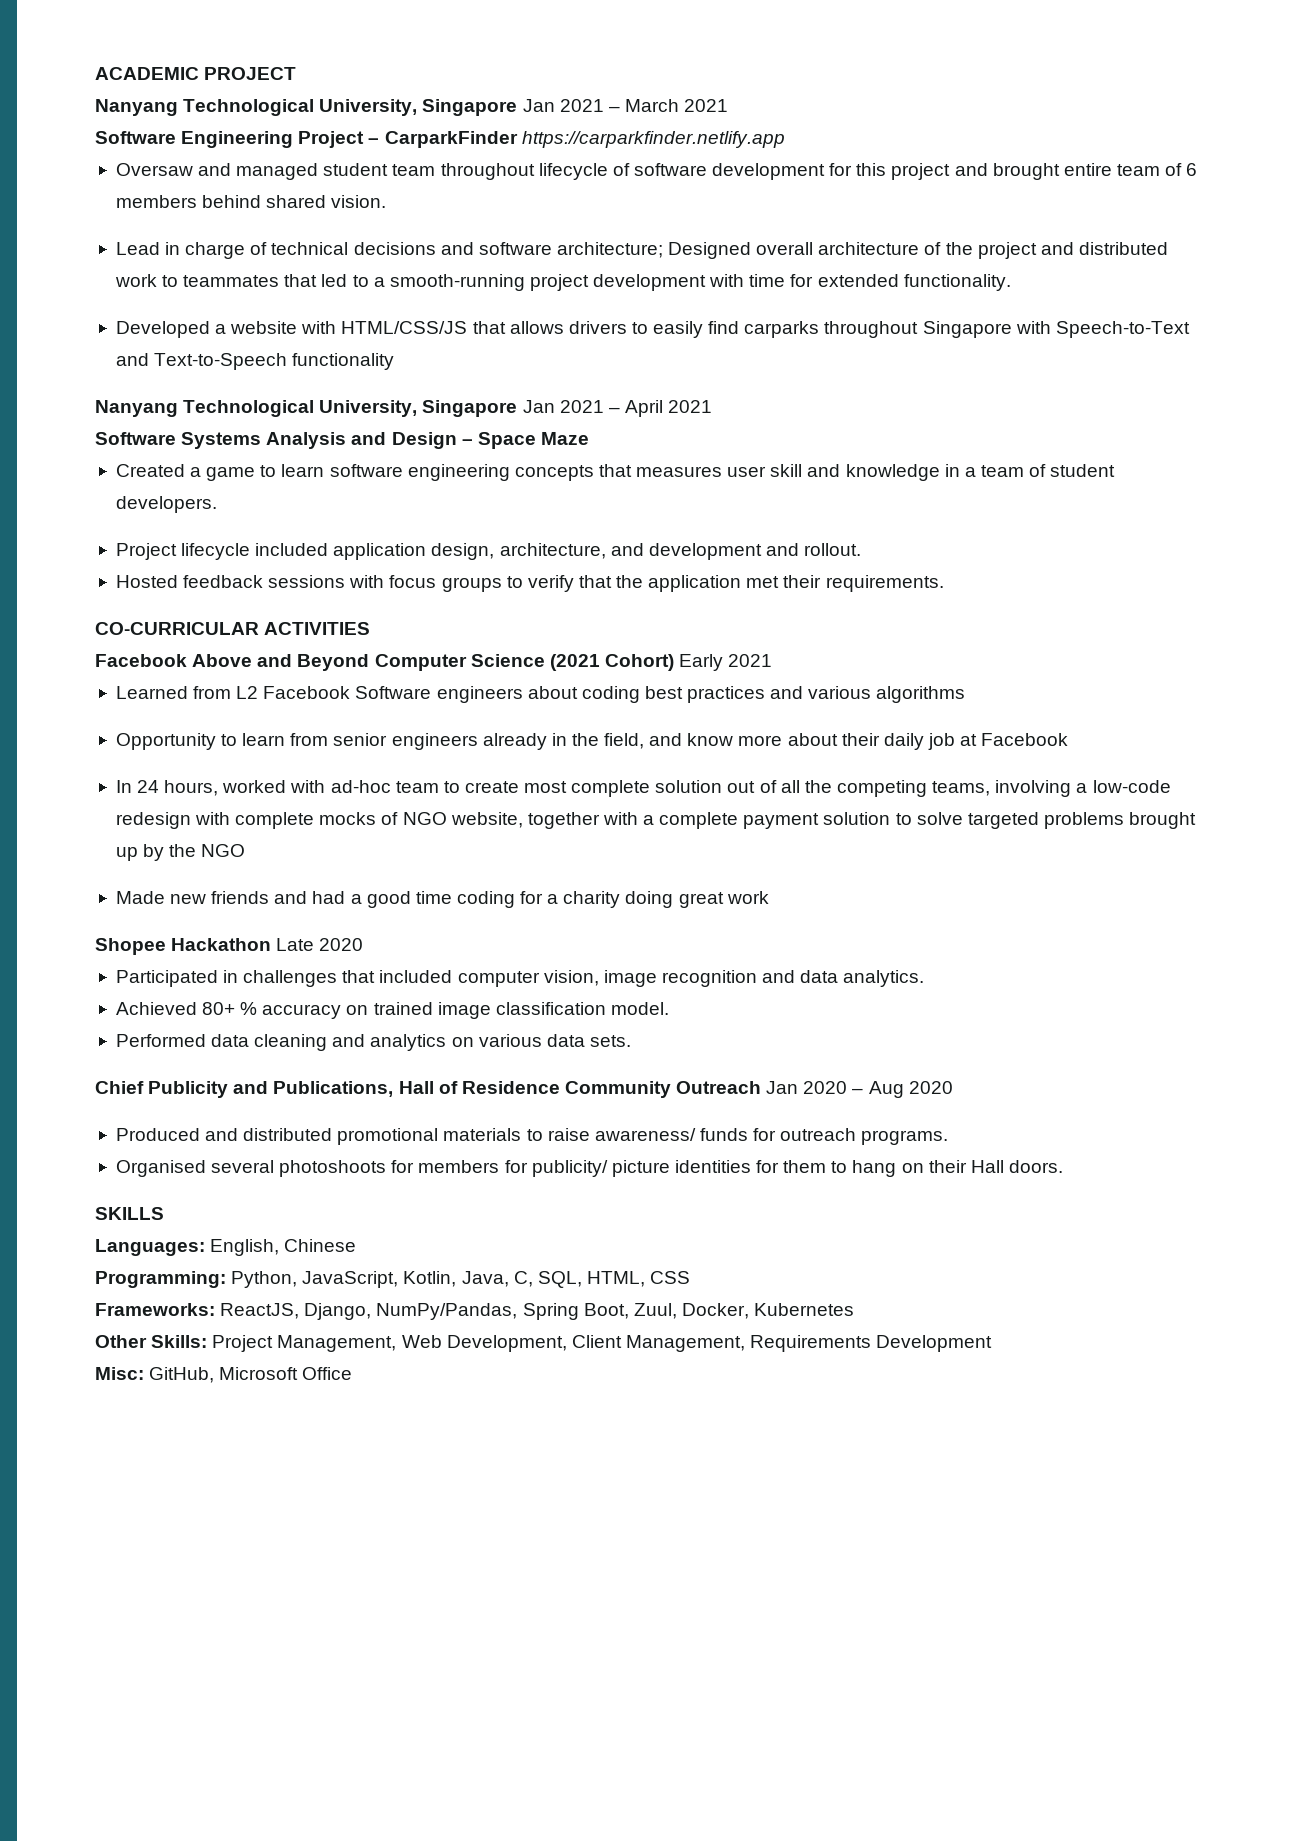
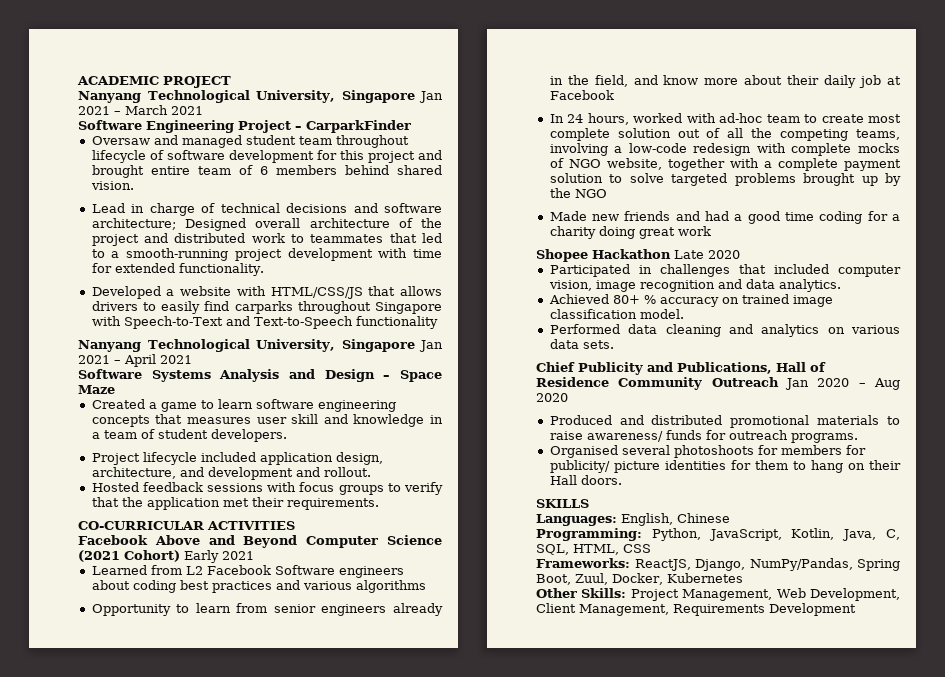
- Software Engineering Project – CarparkFinder https://carparkfinder.netlify.app
+ Software Engineering Project – CarparkFinder
- Misc: GitHub, Microsoft Office

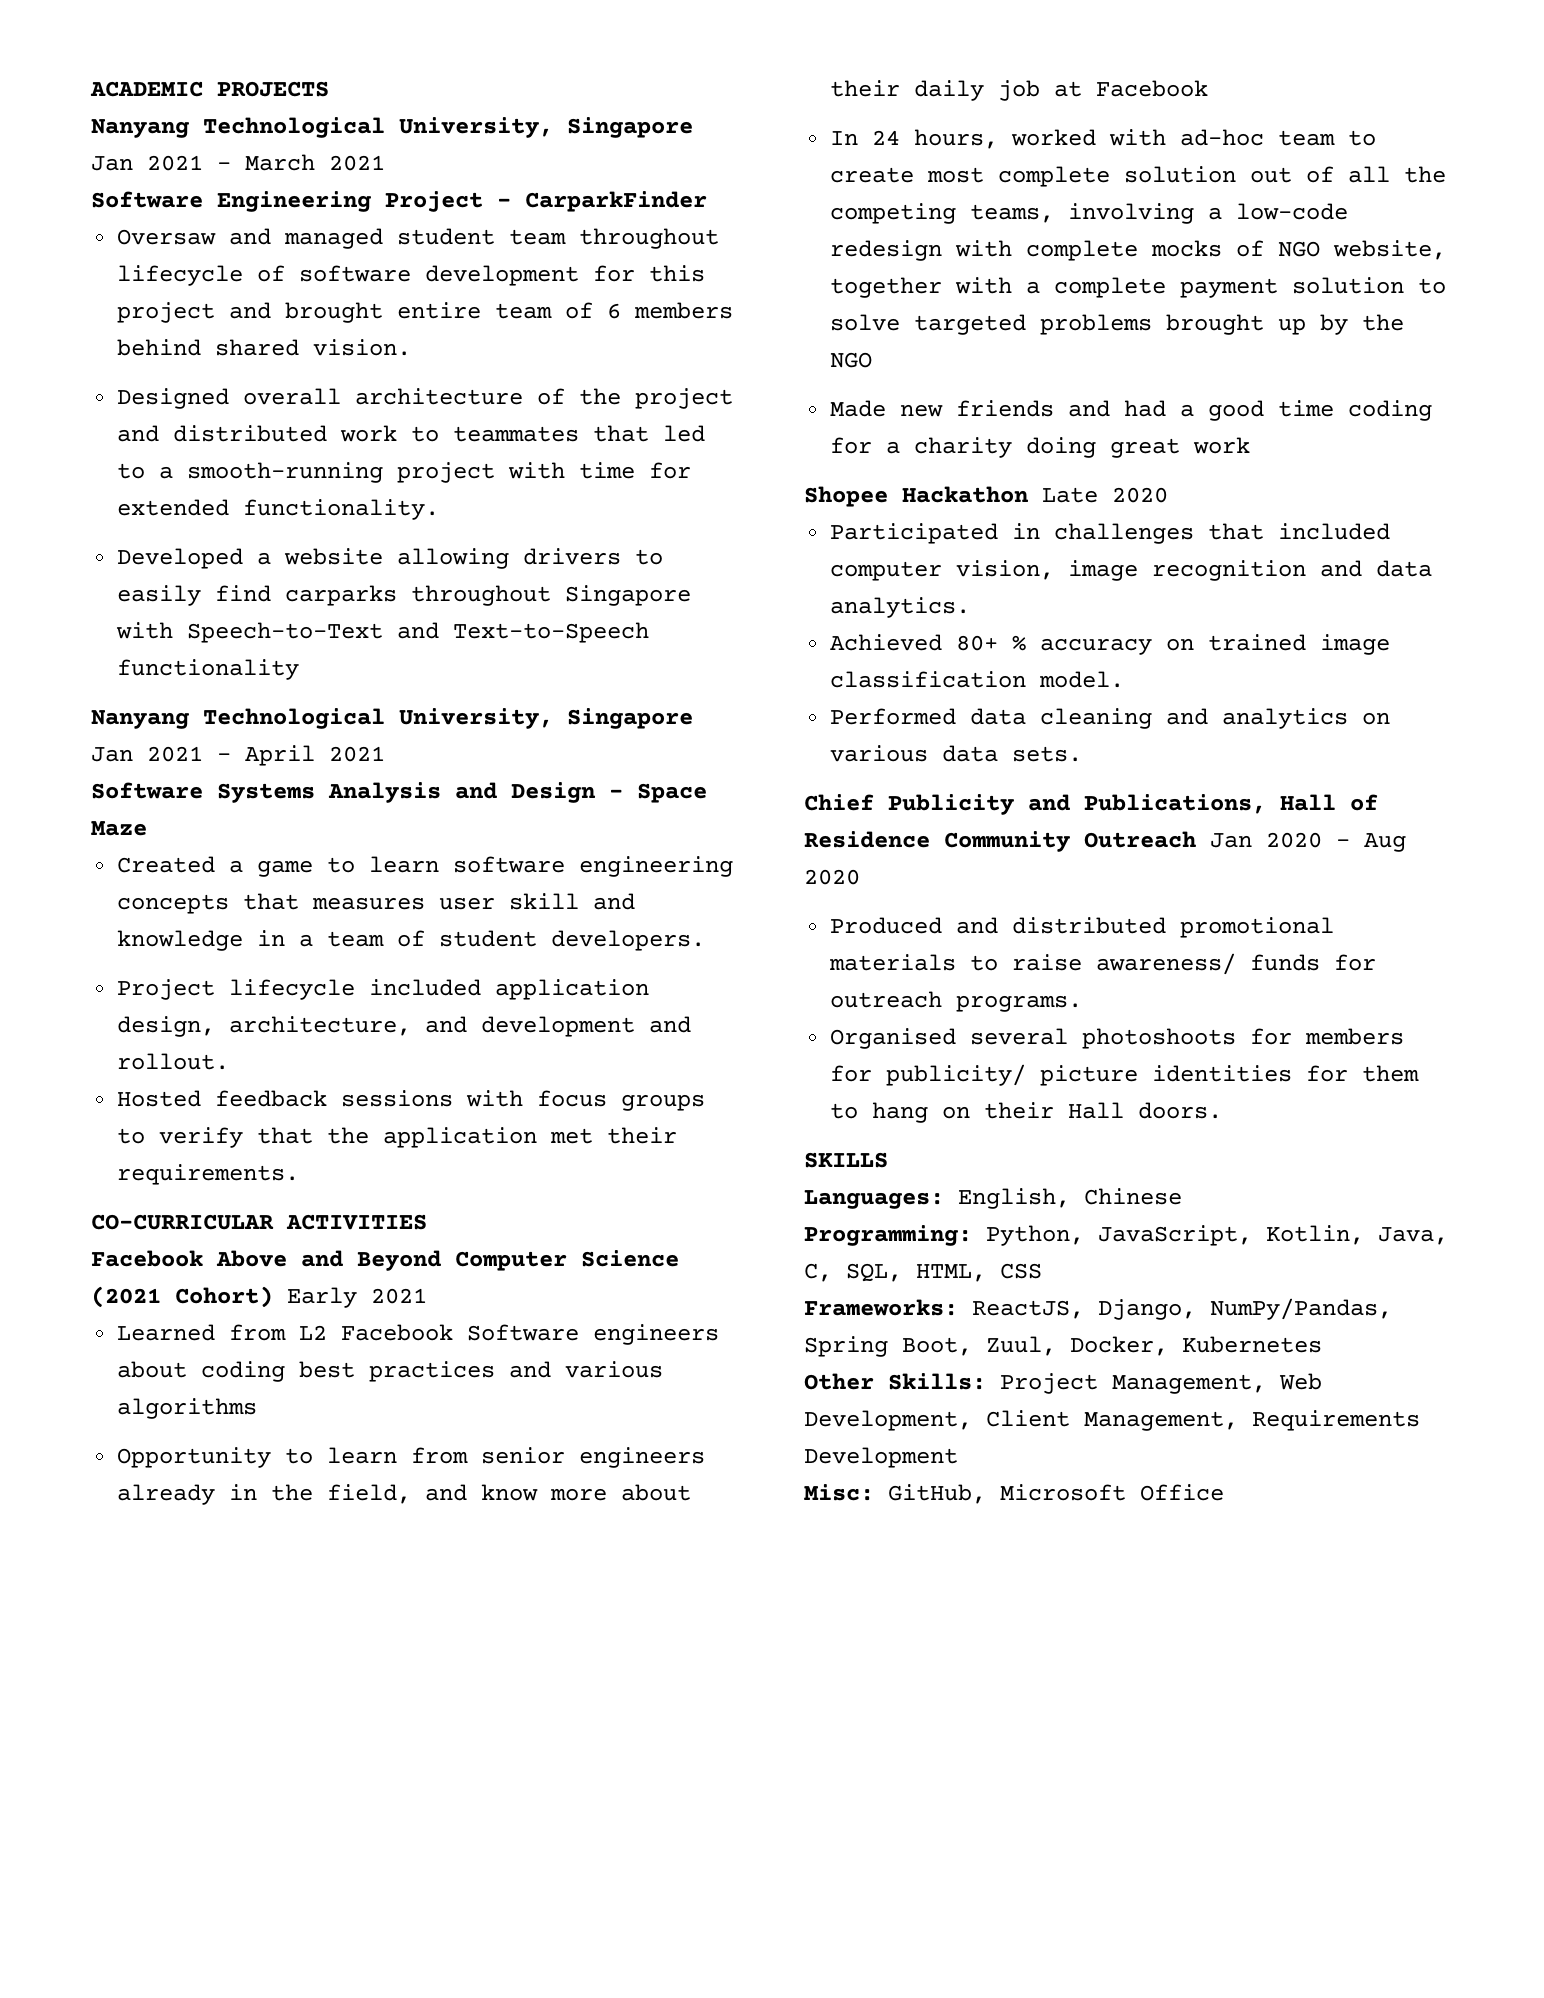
- ACADEMIC PROJECT
+ ACADEMIC PROJECTS
- Lead in charge of technical decisions and software architecture; Designed overall architecture of the project and distributed work to teammates that led to a smooth-running project development with time for extended functionality.
+ Designed overall architecture of the project and distributed work to teammates that led to a smooth-running project with time for extended functionality.
- Developed a website with HTML/CSS/JS that allows drivers to easily find carparks throughout Singapore with Speech-to-Text and Text-to-Speech functionality
+ Developed a website allowing drivers to easily find carparks throughout Singapore with Speech-to-Text and Text-to-Speech functionality
+ Misc: GitHub, Microsoft Office

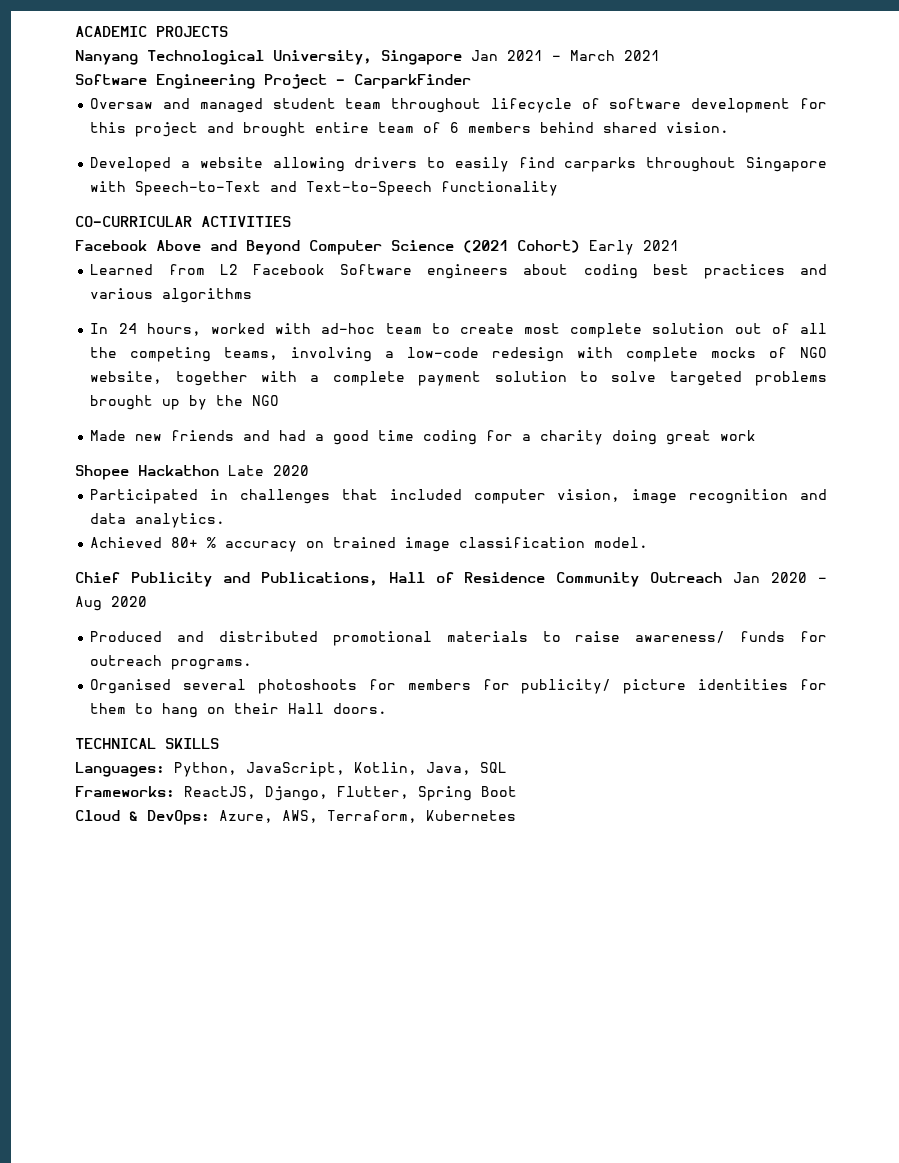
- Designed overall architecture of the project and distributed work to teammates that led to a smooth-running project with time for extended functionality.
- Nanyang Technological University, Singapore Jan 2021 – April 2021
- Software Systems Analysis and Design – Space Maze
- Created a game to learn software engineering concepts that measures user skill and knowledge in a team of student developers.
- Project lifecycle included application design, architecture, and development and rollout.
- Hosted feedback sessions with focus groups to verify that the application met their requirements.
- Opportunity to learn from senior engineers already in the field, and know more about their daily job at Facebook
- Performed data cleaning and analytics on various data sets.
- SKILLS
+ TECHNICAL SKILLS
- Languages: English, Chinese
- Programming: Python, JavaScript, Kotlin, Java, C, SQL, HTML, CSS
+ Languages: Python, JavaScript, Kotlin, Java, SQL
- Frameworks: ReactJS, Django, NumPy/Pandas, Spring Boot, Zuul, Docker, Kubernetes
- Other Skills: Project Management, Web Development, Client Management, Requirements Development
- Misc: GitHub, Microsoft Office
+ Frameworks: ReactJS, Django, Flutter, Spring Boot
+ Cloud & DevOps: Azure, AWS, Terraform, Kubernetes

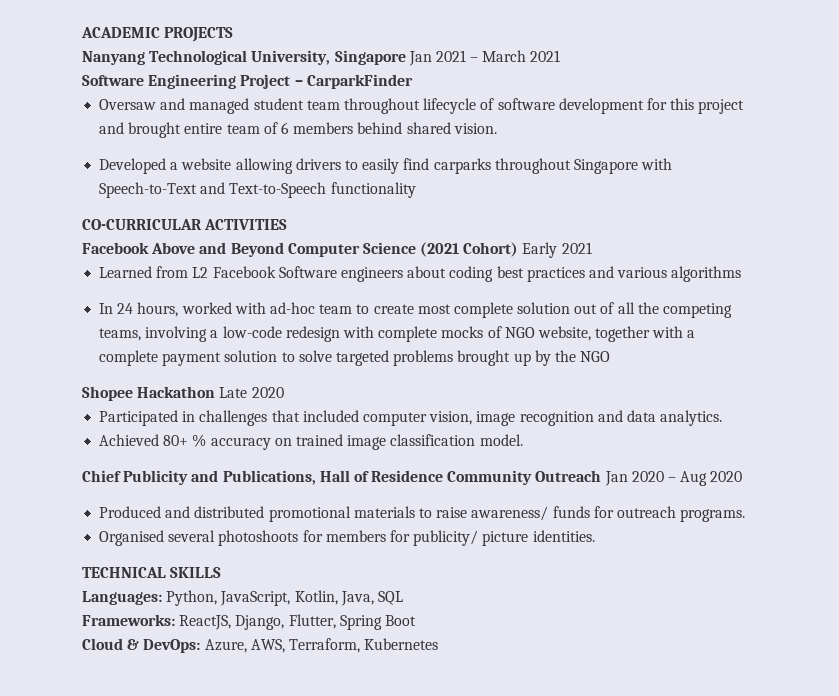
- Made new friends and had a good time coding for a charity doing great work
- Organised several photoshoots for members for publicity/ picture identities for them to hang on their Hall doors.
+ Organised several photoshoots for members for publicity/ picture identities.

